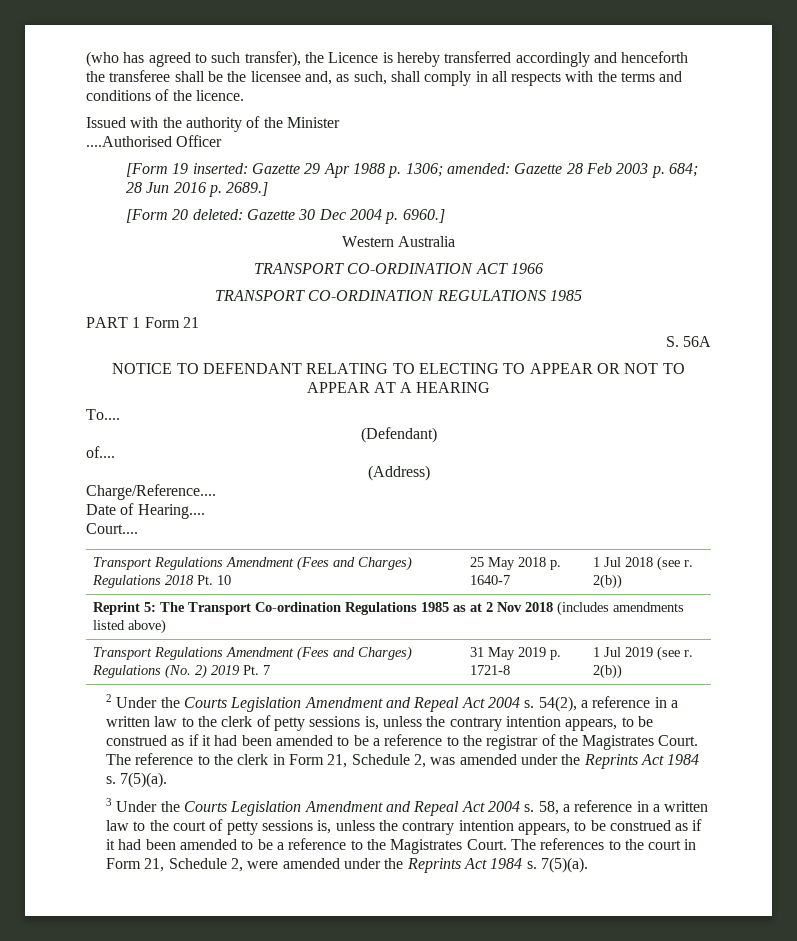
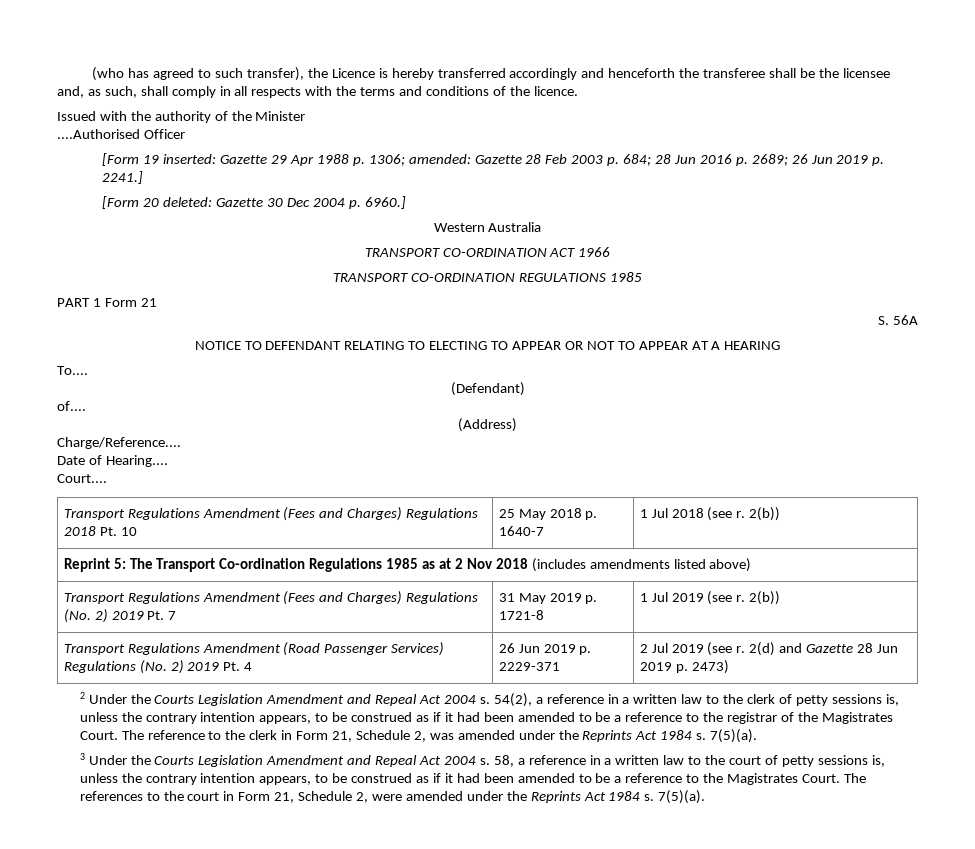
- [Form 19 inserted: Gazette 29 Apr 1988 p. 1306; amended: Gazette 28 Feb 2003 p. 684; 28 Jun 2016 p. 2689.]
+ [Form 19 inserted: Gazette 29 Apr 1988 p. 1306; amended: Gazette 28 Feb 2003 p. 684; 28 Jun 2016 p. 2689; 26 Jun 2019 p. 2241.]
+ Transport Regulations Amendment (Road Passenger Services) Regulations (No. 2) 2019 Pt. 4 | 26 Jun 2019 p. 2229-371 | 2 Jul 2019 (see r. 2(d) and Gazette 28 Jun 2019 p. 2473)

